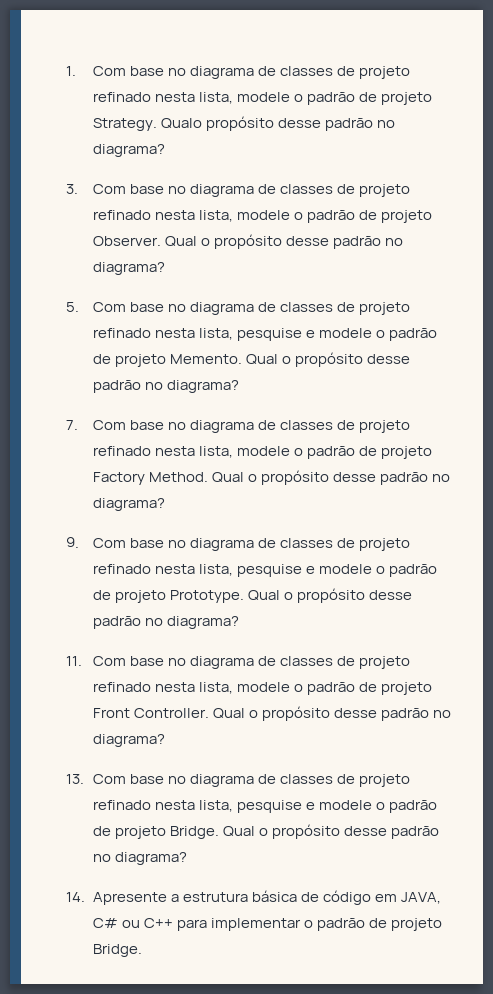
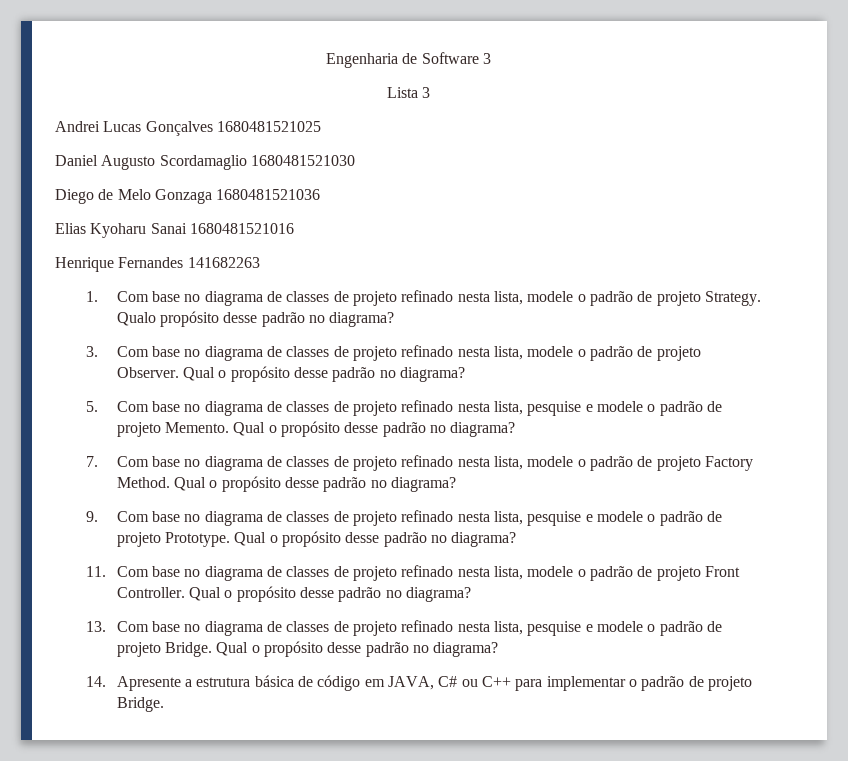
+ Engenharia de Software 3
+ Lista 3
+ Andrei Lucas Gonçalves 1680481521025
+ Daniel Augusto Scordamaglio 1680481521030
+ Diego de Melo Gonzaga 1680481521036
+ Elias Kyoharu Sanai 1680481521016
+ Henrique Fernandes 141682263

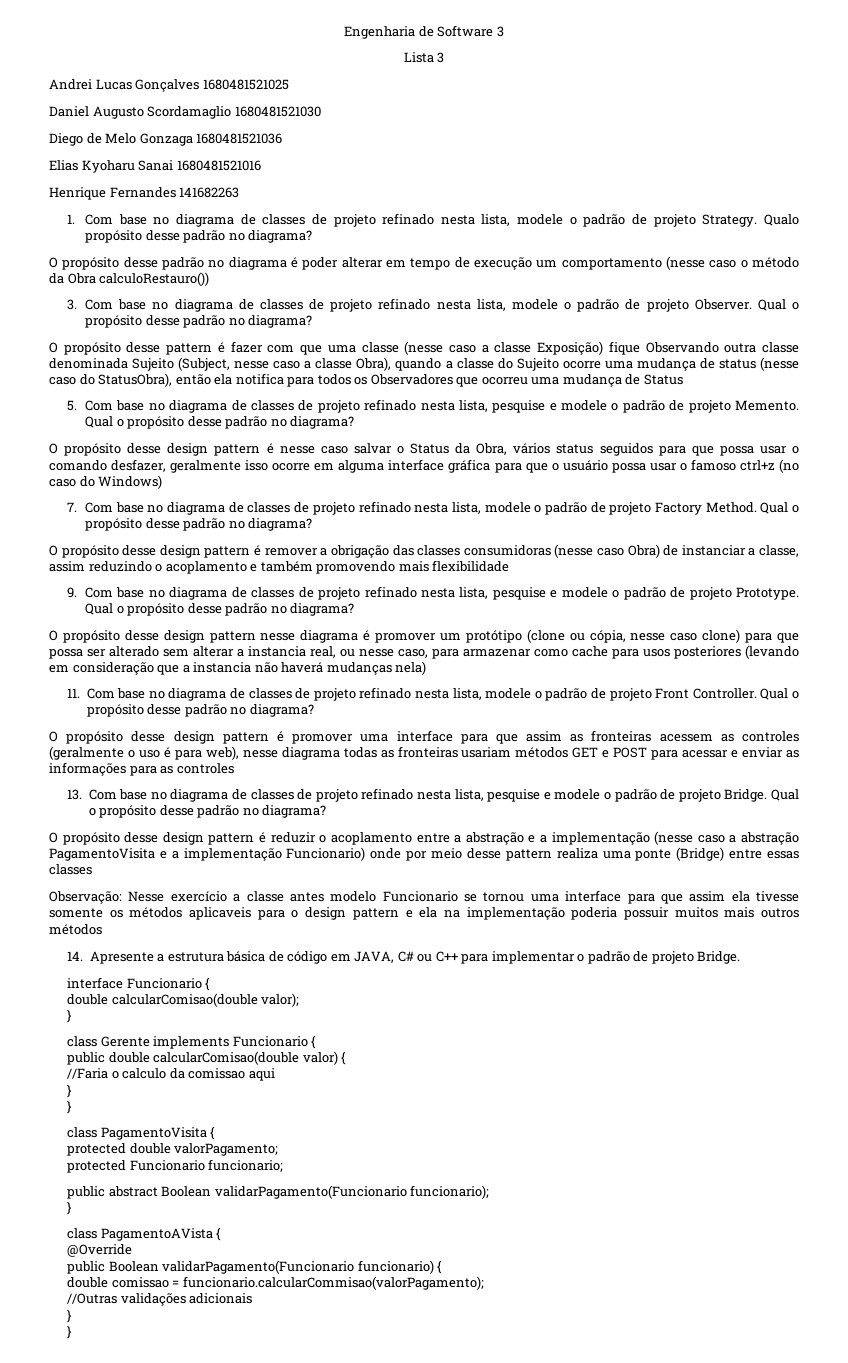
+ O propósito desse padrão no diagrama é poder alterar em tempo de execução um comportamento (nesse caso o método da Obra calculoRestauro())
+ O propósito desse pattern é fazer com que uma classe (nesse caso a classe Exposição) fique Observando outra classe denominada Sujeito (Subject, nesse caso a classe Obra), quando a classe do Sujeito ocorre uma mudança de status (nesse caso do StatusObra), então ela notifica para todos os Observadores que ocorreu uma mudança de Status
+ O propósito desse design pattern é nesse caso salvar o Status da Obra, vários status seguidos para que possa usar o comando desfazer, geralmente isso ocorre em alguma interface gráfica para que o usuário possa usar o famoso ctrl+z (no caso do Windows)
+ O propósito desse design pattern é remover a obrigação das classes consumidoras (nesse caso Obra) de instanciar a classe, assim reduzindo o acoplamento e também promovendo mais flexibilidade
+ O propósito desse design pattern nesse diagrama é promover um protótipo (clone ou cópia, nesse caso clone) para que possa ser alterado sem alterar a instancia real, ou nesse caso, para armazenar como cache para usos posteriores (levando em consideração que a instancia não haverá mudanças nela)
+ O propósito desse design pattern é promover uma interface para que assim as fronteiras acessem as controles (geralmente o uso é para web), nesse diagrama todas as fronteiras usariam métodos GET e POST para acessar e enviar as informações para as controles
+ O propósito desse design pattern é reduzir o acoplamento entre a abstração e a implementação (nesse caso a abstração PagamentoVisita e a implementação Funcionario) onde por meio desse pattern realiza uma ponte (Bridge) entre essas classes
+ Observação: Nesse exercício a classe antes modelo Funcionario se tornou uma interface para que assim ela tivesse somente os métodos aplicaveis para o design pattern e ela na implementação poderia possuir muitos mais outros métodos
+ interface Funcionario {
+ double calcularComisao(double valor);
+ }
+ class Gerente implements Funcionario {
+ public double calcularComisao(double valor) {
+ //Faria o calculo da comissao aqui
+ }
+ }
+ class PagamentoVisita {
+ protected double valorPagamento;
+ protected Funcionario funcionario;
+ public abstract Boolean validarPagamento(Funcionario funcionario);
+ }
+ class PagamentoAVista {
+ @Override
+ public Boolean validarPagamento(Funcionario funcionario) {
+ double comissao = funcionario.calcularCommisao(valorPagamento);
+ //Outras validações adicionais
+ }
+ }

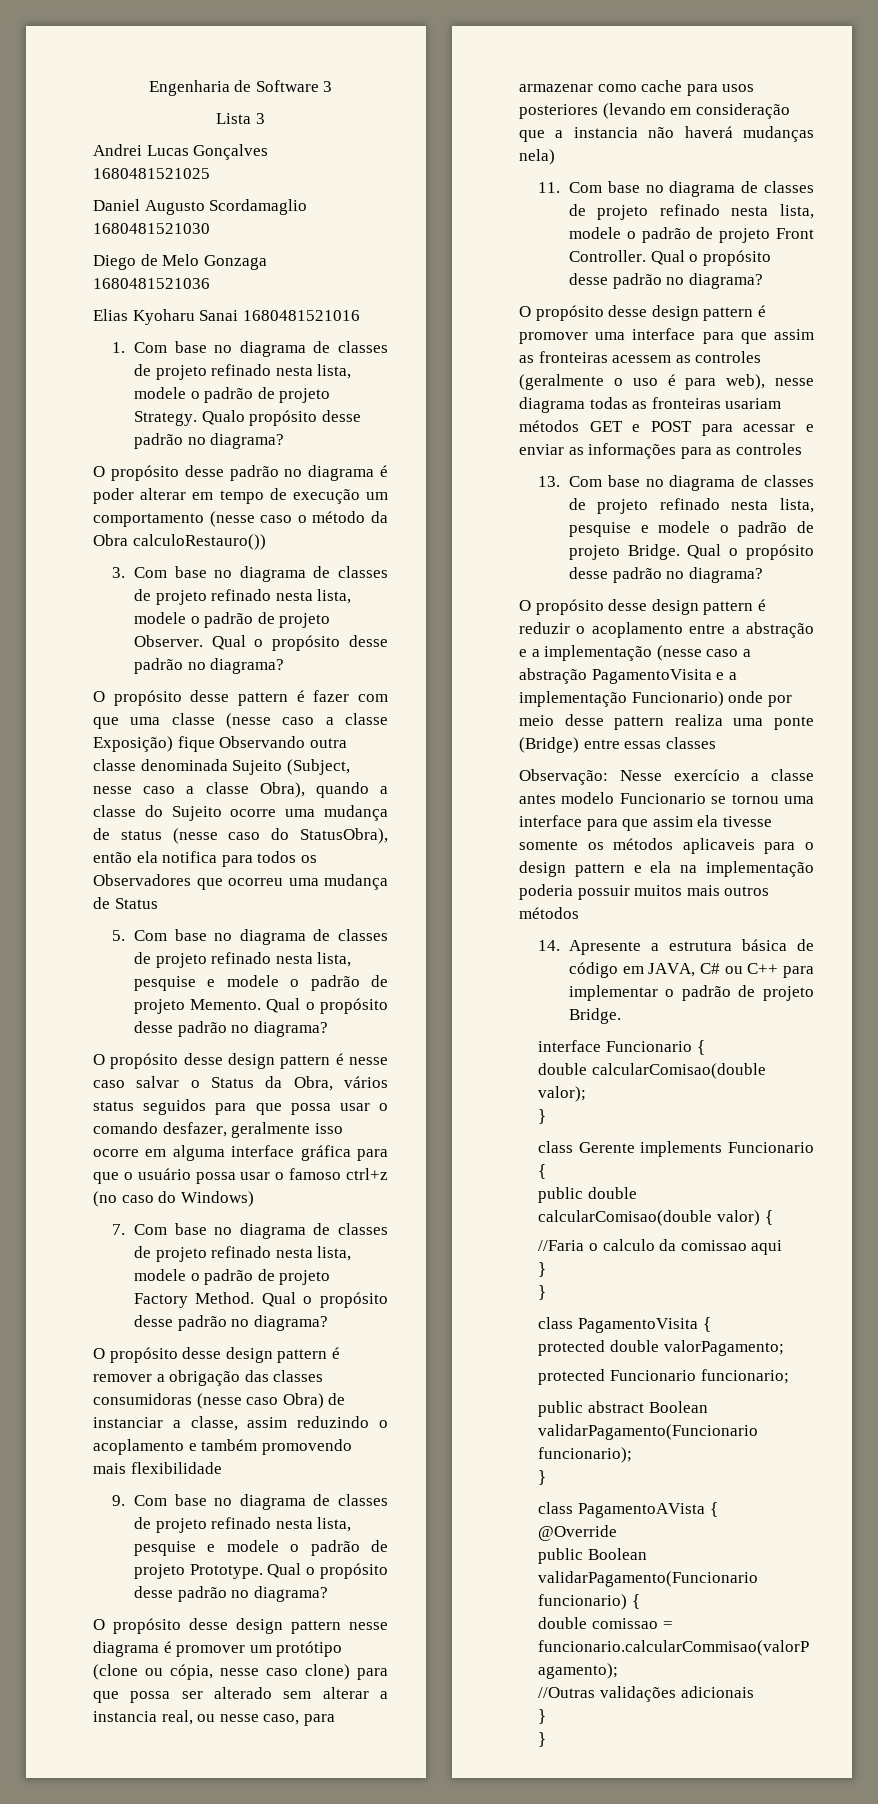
- Henrique Fernandes 141682263

